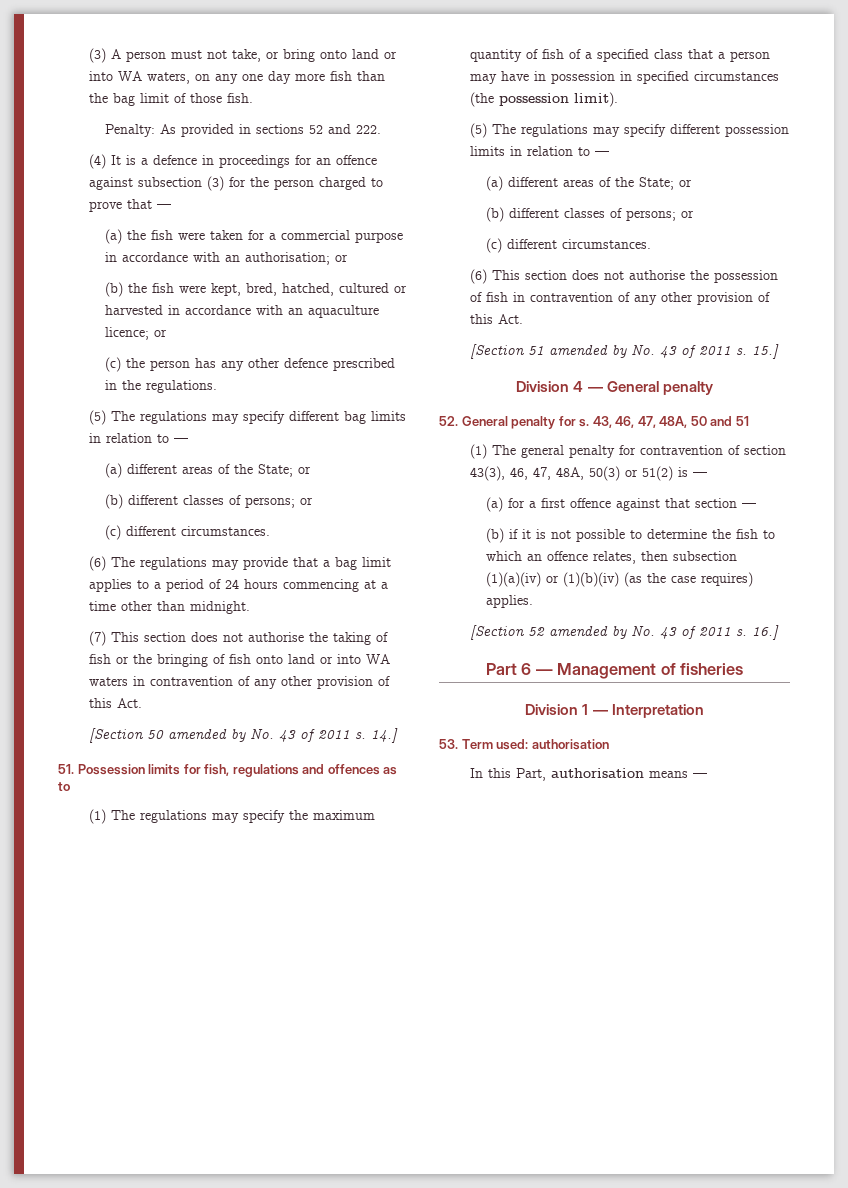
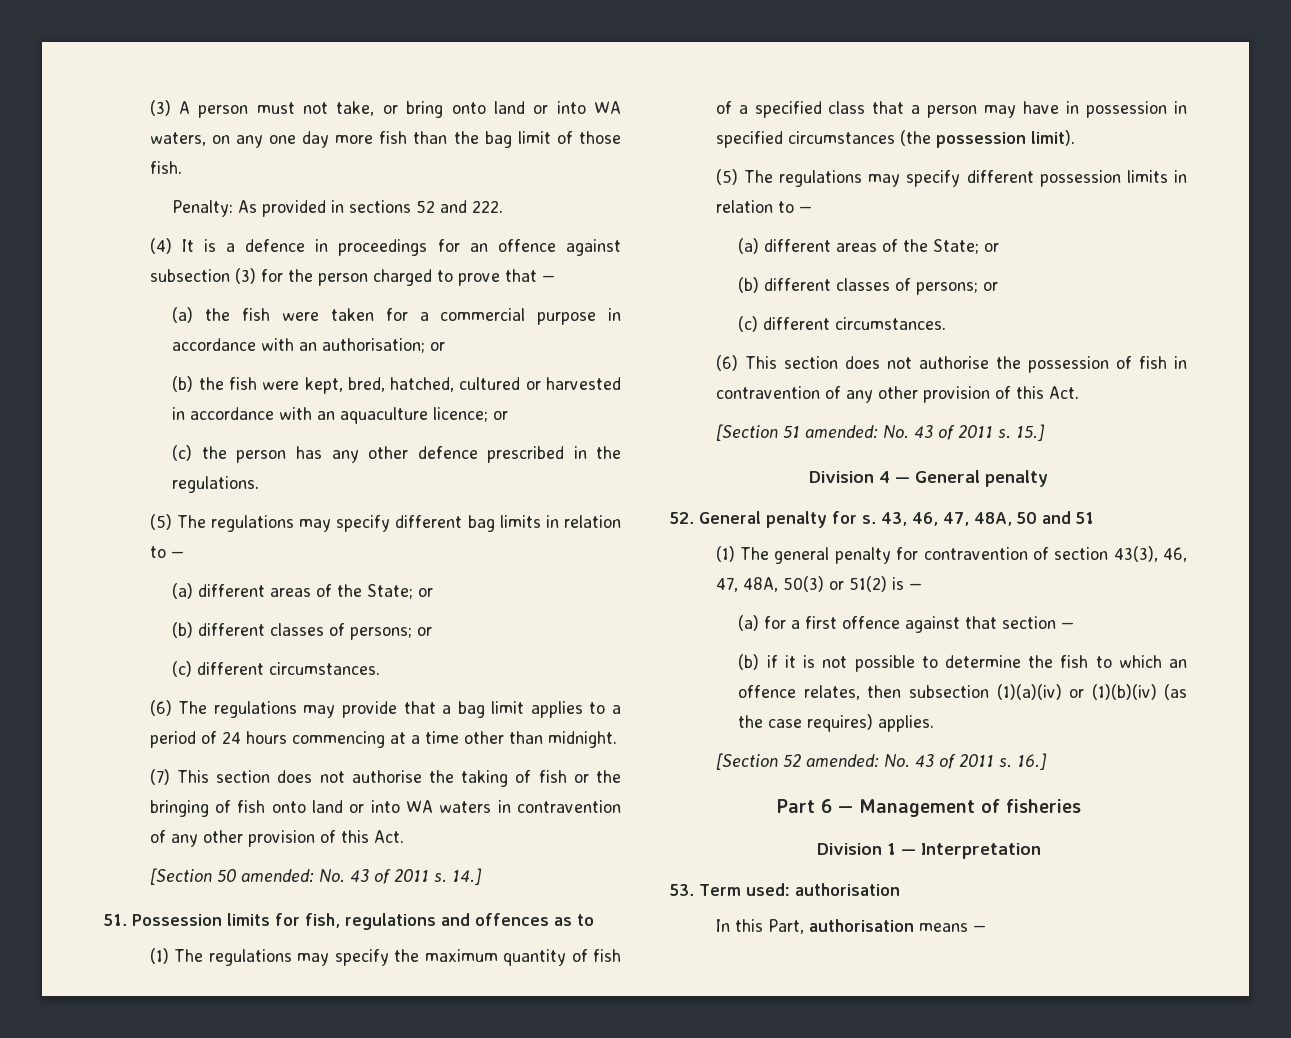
- [Section 50 amended by No. 43 of 2011 s.
+ [Section 50 amended: No. 43 of 2011 s.
- [Section 51 amended by No. 43 of 2011 s.
+ [Section 51 amended: No. 43 of 2011 s.
- [Section 52 amended by No. 43 of 2011 s.
+ [Section 52 amended: No. 43 of 2011 s.

